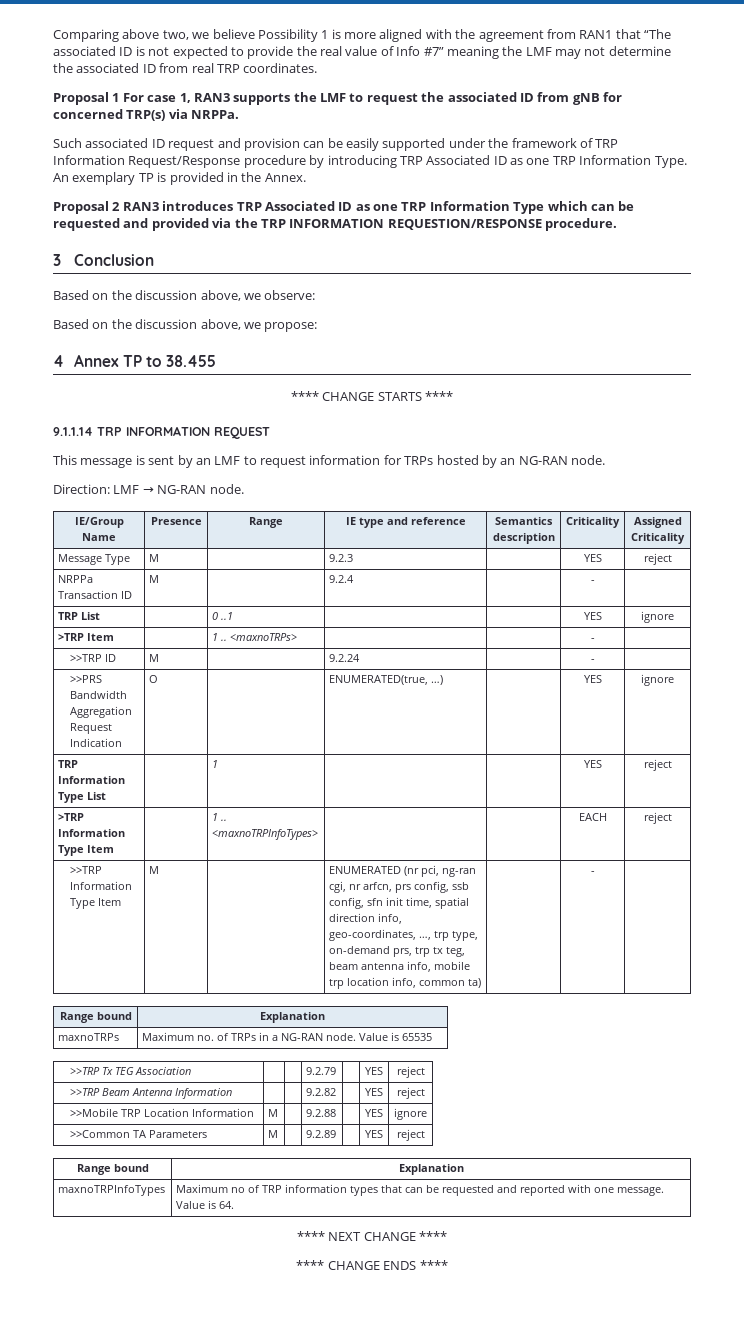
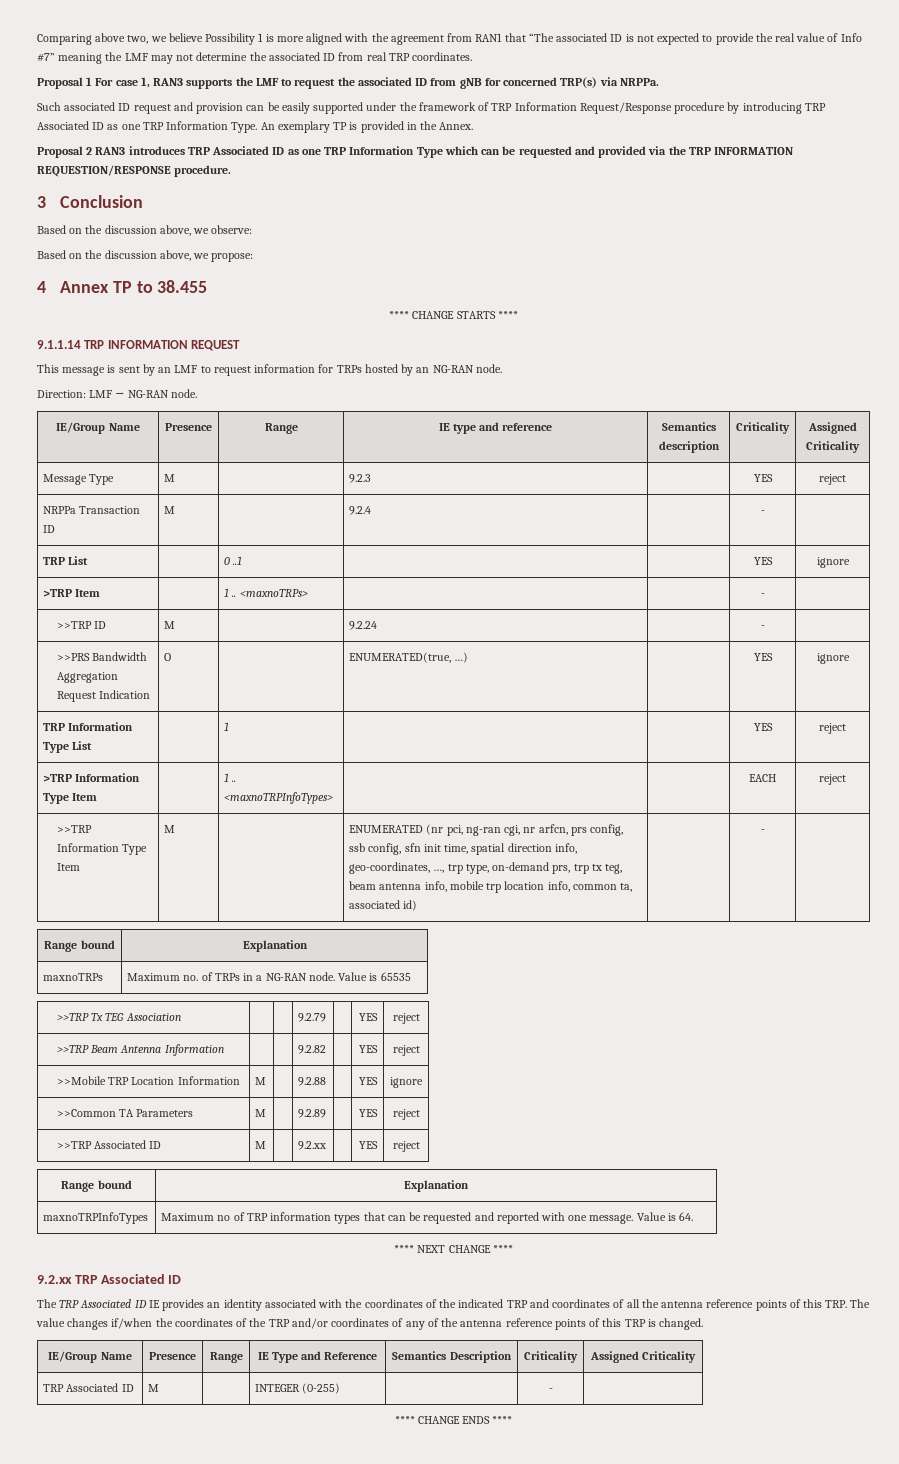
- ENUMERATED (nr pci, ng-ran cgi, nr arfcn, prs config, ssb config, sfn init time, spatial direction info, geo-coordinates, …, trp type, on-demand prs, trp tx teg, beam antenna info, mobile trp location info, common ta)
+ ENUMERATED (nr pci, ng-ran cgi, nr arfcn, prs config, ssb config, sfn init time, spatial direction info, geo-coordinates, …, trp type, on-demand prs, trp tx teg, beam antenna info, mobile trp location info, common ta, associated id)
+ >>TRP Associated ID | M | | 9.2.xx | | YES | reject
+ 9.2.xx TRP Associated ID
+ The TRP Associated ID IE provides an identity associated with the coordinates of the indicated TRP and coordinates of all the antenna reference points of this TRP. The value changes if/when the coordinates of the TRP and/or coordinates of any of the antenna reference points of this TRP is changed.
+ IE/Group Name | Presence | Range | IE Type and Reference | Semantics Description | Criticality | Assigned Criticality
+ TRP Associated ID | M | | INTEGER (0-255) | | - |

